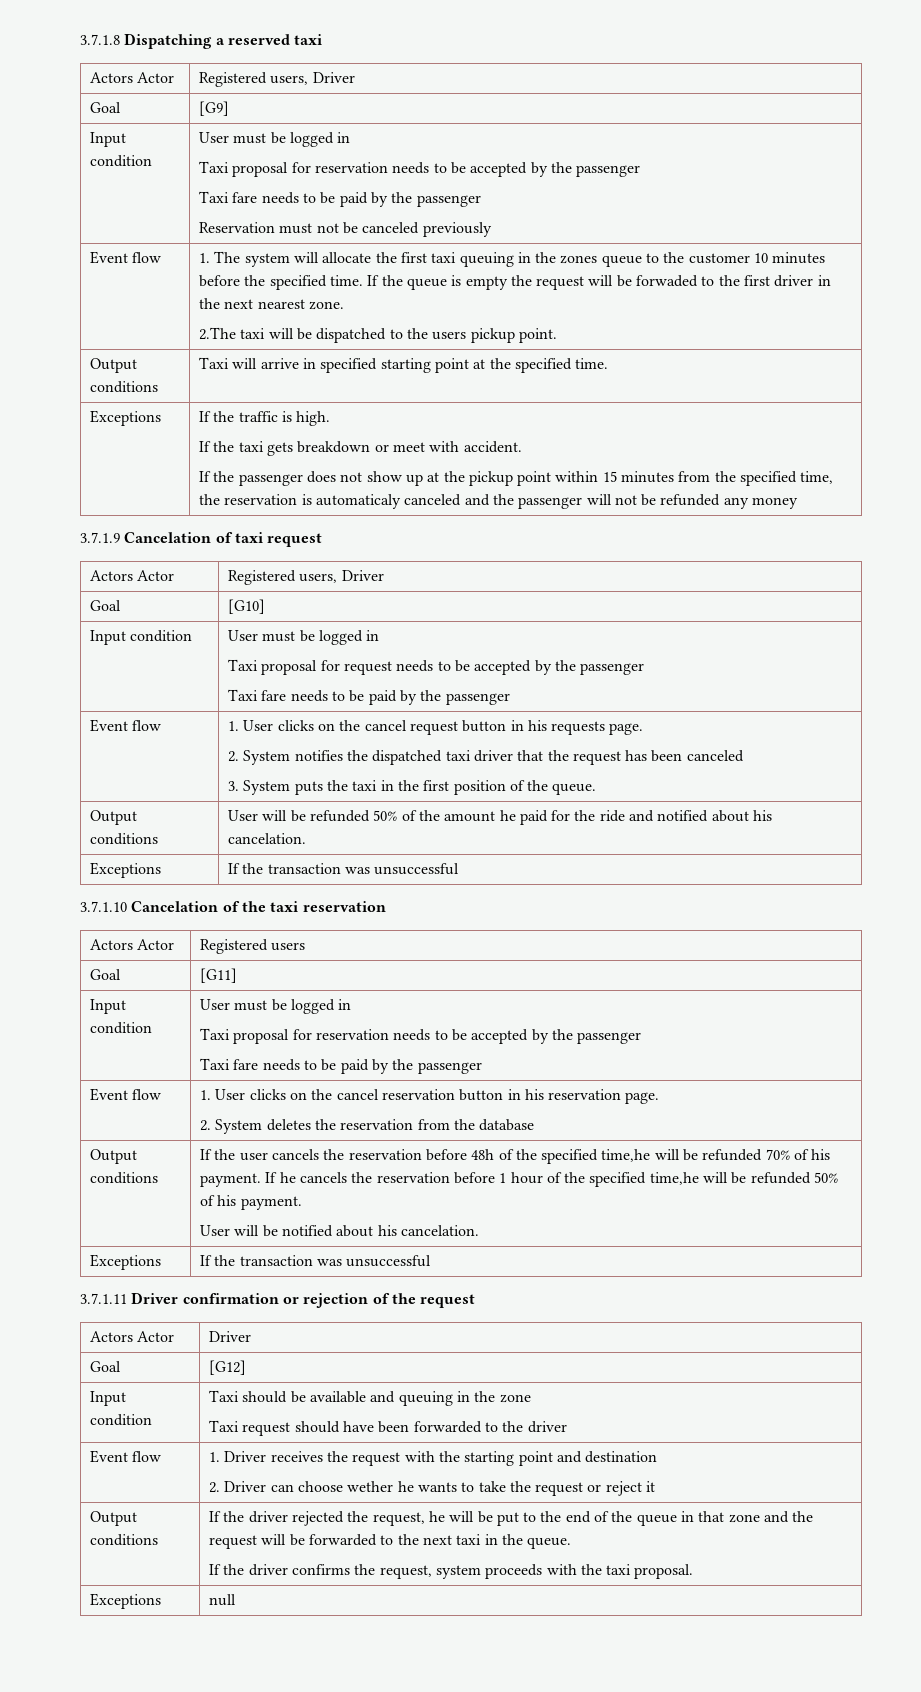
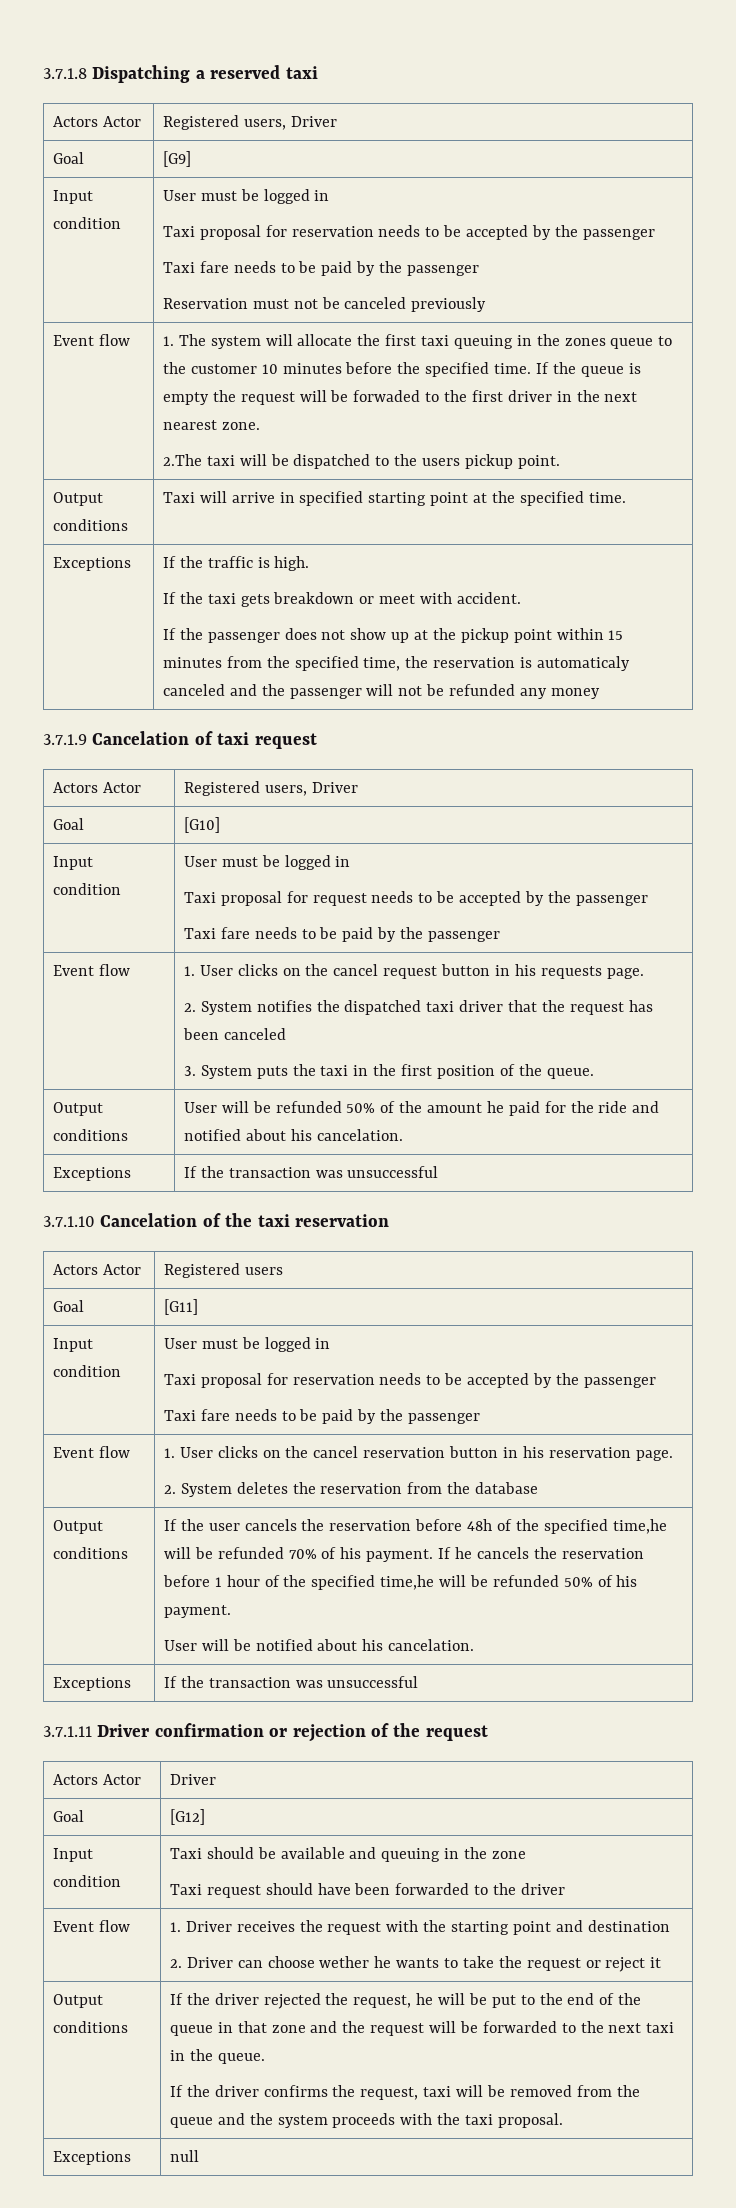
- If the driver confirms the request, system proceeds with the taxi proposal.
+ If the driver confirms the request, taxi will be removed from the queue and the system proceeds with the taxi proposal.

